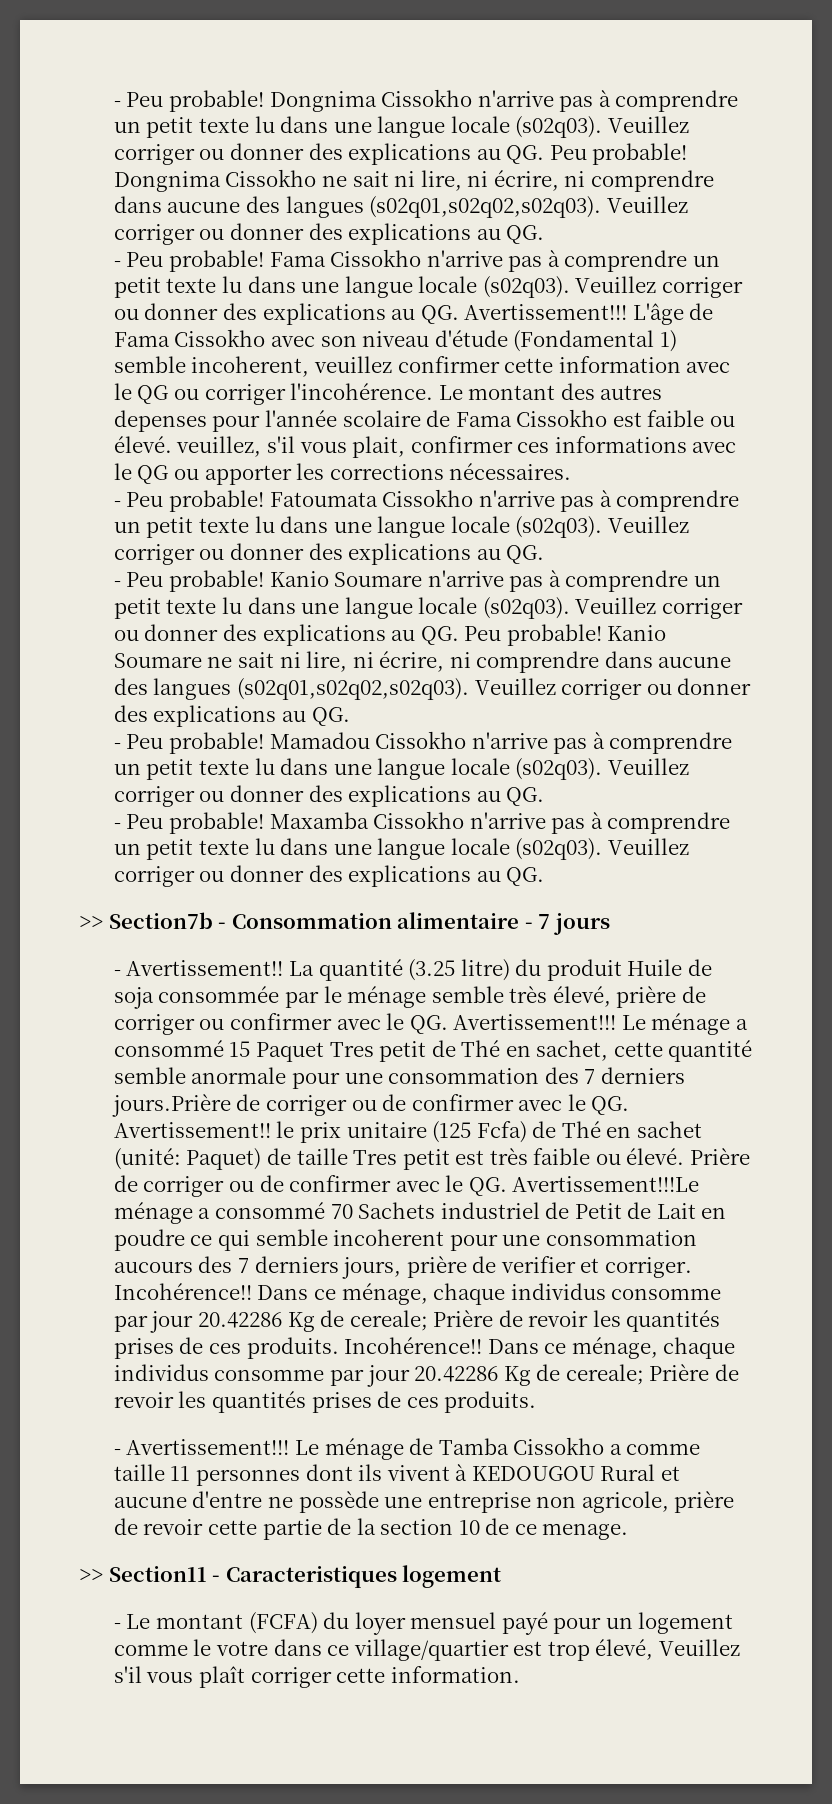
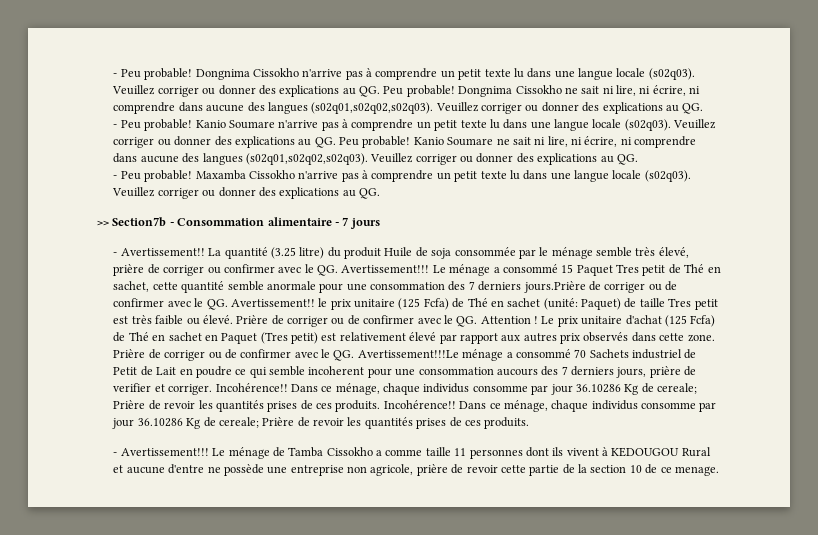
- - Peu probable! Fama Cissokho n'arrive pas à comprendre un petit texte lu dans une langue locale (s02q03). Veuillez corriger ou donner des explications au QG. Avertissement!!! L'âge de Fama Cissokho avec son niveau d'étude (Fondamental 1) semble incoherent, veuillez confirmer cette information avec le QG ou corriger l'incohérence. Le montant des autres depenses pour l'année scolaire de Fama Cissokho est faible ou élevé. veuillez, s'il vous plait, confirmer ces informations avec le QG ou apporter les corrections nécessaires.
- - Peu probable! Fatoumata Cissokho n'arrive pas à comprendre un petit texte lu dans une langue locale (s02q03). Veuillez corriger ou donner des explications au QG.
- - Peu probable! Mamadou Cissokho n'arrive pas à comprendre un petit texte lu dans une langue locale (s02q03). Veuillez corriger ou donner des explications au QG.
- Prière de corriger ou de confirmer avec le QG. Avertissement!!!Le ménage a consommé 70 Sachets industriel de Petit de Lait en poudre ce qui semble incoherent pour une consommation aucours des 7 derniers jours, prière de verifier et corriger. Incohérence!! Dans ce ménage, chaque individus consomme par jour 20.42286 Kg de cereale; Prière de revoir les quantités prises de ces produits. Incohérence!! Dans ce ménage, chaque individus consomme par jour 20.42286 Kg de cereale; Prière de revoir les quantités prises de ces produits.
+ Prière de corriger ou de confirmer avec le QG. Attention ! Le prix unitaire d'achat (125 Fcfa) de Thé en sachet en Paquet (Tres petit) est relativement élevé par rapport aux autres prix observés dans cette zone. Prière de corriger ou de confirmer avec le QG. Avertissement!!!Le ménage a consommé 70 Sachets industriel de Petit de Lait en poudre ce qui semble incoherent pour une consommation aucours des 7 derniers jours, prière de verifier et corriger. Incohérence!! Dans ce ménage, chaque individus consomme par jour 36.10286 Kg de cereale; Prière de revoir les quantités prises de ces produits. Incohérence!! Dans ce ménage, chaque individus consomme par jour 36.10286 Kg de cereale; Prière de revoir les quantités prises de ces produits.
- >> Section11 - Caracteristiques logement
- - Le montant (FCFA) du loyer mensuel payé pour un logement comme le votre dans ce village/quartier est trop élevé, Veuillez s'il vous plaît corriger cette information.

